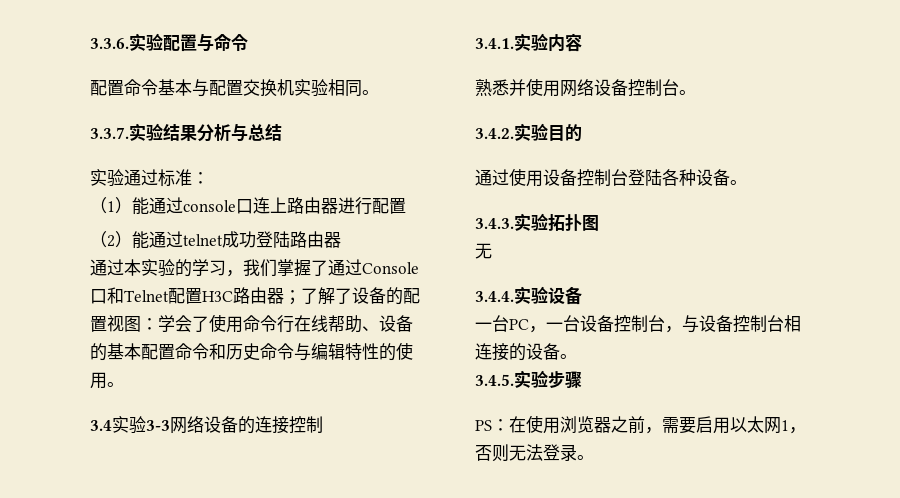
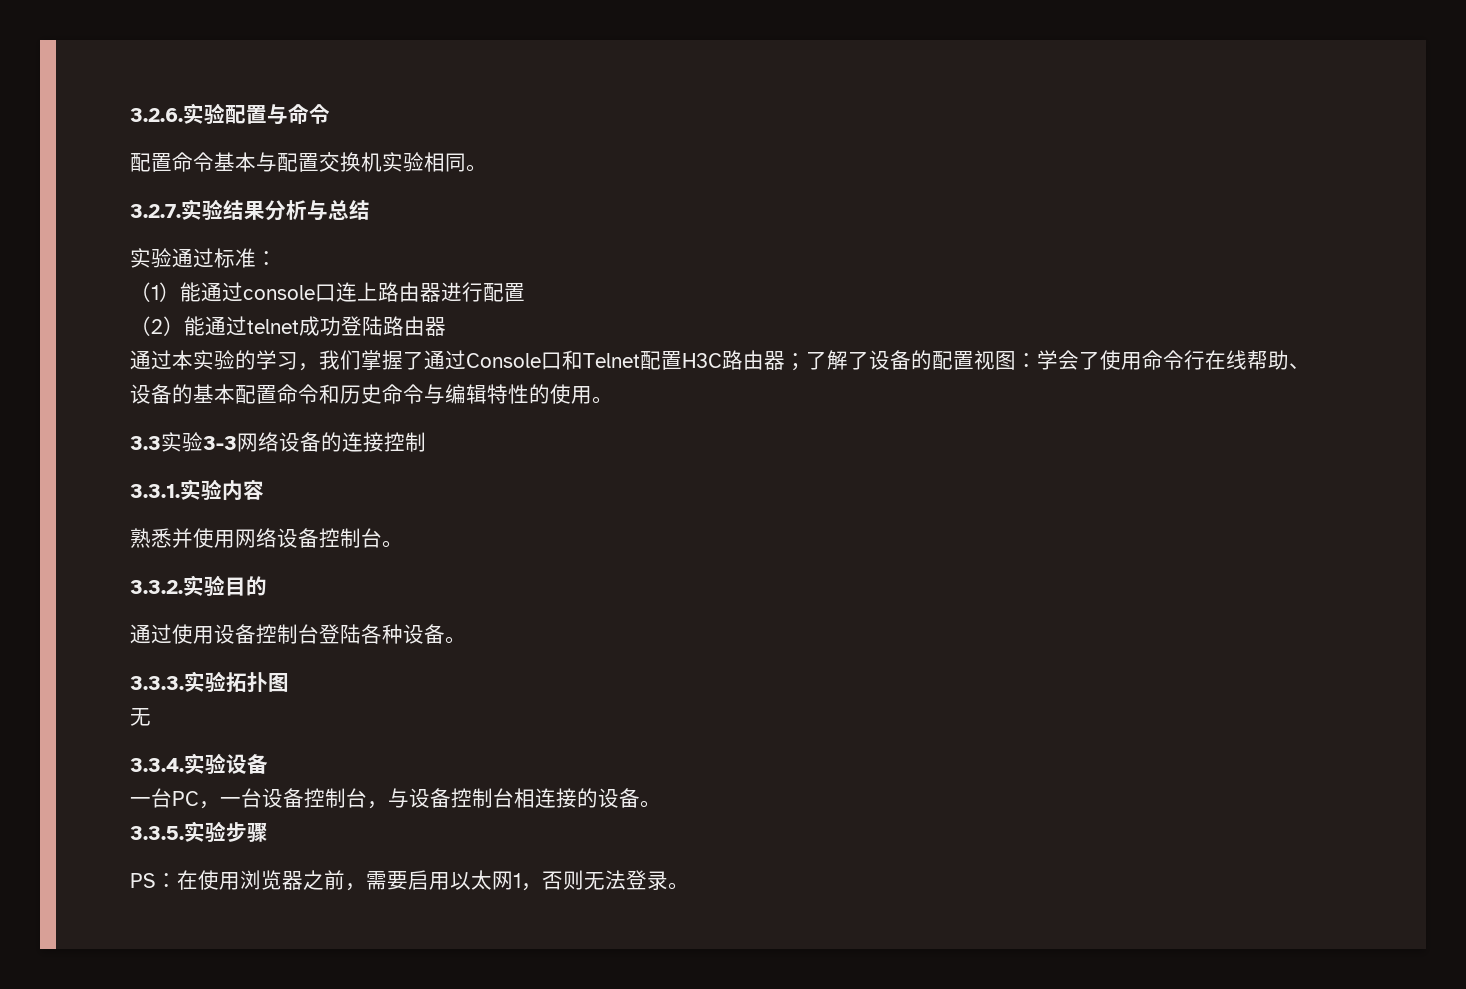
- 3.3.6.实验配置与命令
+ 3.2.6.实验配置与命令
- 3.3.7.实验结果分析与总结
+ 3.2.7.实验结果分析与总结
- 3.4实验3-3网络设备的连接控制
+ 3.3实验3-3网络设备的连接控制
- 3.4.1.实验内容
+ 3.3.1.实验内容
- 3.4.2.实验目的
+ 3.3.2.实验目的
- 3.4.3.实验拓扑图
+ 3.3.3.实验拓扑图
- 3.4.4.实验设备
+ 3.3.4.实验设备
- 3.4.5.实验步骤
+ 3.3.5.实验步骤

